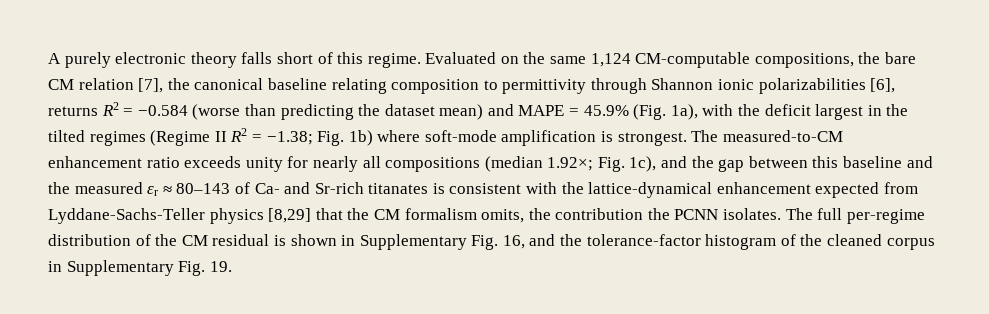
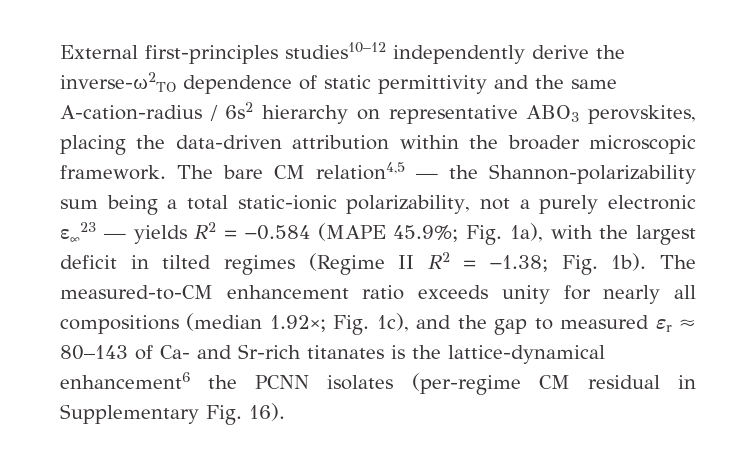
- A purely electronic theory falls short of this regime. Evaluated on the same 1,124 CM-computable compositions, the bare CM relation [7], the canonical baseline relating composition to permittivity through Shannon ionic polarizabilities [6], returns R2 = −0.584 (worse than predicting the dataset mean) and MAPE = 45.9% (Fig. 1a), with the deficit largest in the tilted regimes (Regime II R2 = −1.38; Fig. 1b) where soft-mode amplification is strongest.
+ External first-principles studies10–12 independently derive the inverse-ω2TO dependence of static permittivity and the same A-cation-radius / 6s2 hierarchy on representative ABO3 perovskites, placing the data-driven attribution within the broader microscopic framework. The bare CM relation4,5 — the Shannon-polarizability sum being a total static-ionic polarizability, not a purely electronic ε∞23 — yields R2 = −0.584 (MAPE 45.9%; Fig. 1a), with the largest deficit in tilted regimes (Regime II R2 = −1.38; Fig. 1b).
- The measured-to-CM enhancement ratio exceeds unity for nearly all compositions (median 1.92×; Fig. 1c), and the gap between this baseline and the measured εr ≈ 80–143 of Ca- and Sr-rich titanates is consistent with the lattice-dynamical enhancement expected from Lyddane-Sachs-Teller physics [8,29] that the CM formalism omits, the contribution the PCNN isolates. The full per-regime distribution of the CM residual is shown in Supplementary Fig. 16, and the tolerance-factor histogram of the cleaned corpus in Supplementary Fig. 19.
+ The measured-to-CM enhancement ratio exceeds unity for nearly all compositions (median 1.92×; Fig. 1c), and the gap to measured εr ≈ 80–143 of Ca- and Sr-rich titanates is the lattice-dynamical enhancement6 the PCNN isolates (per-regime CM residual in Supplementary Fig. 16).

